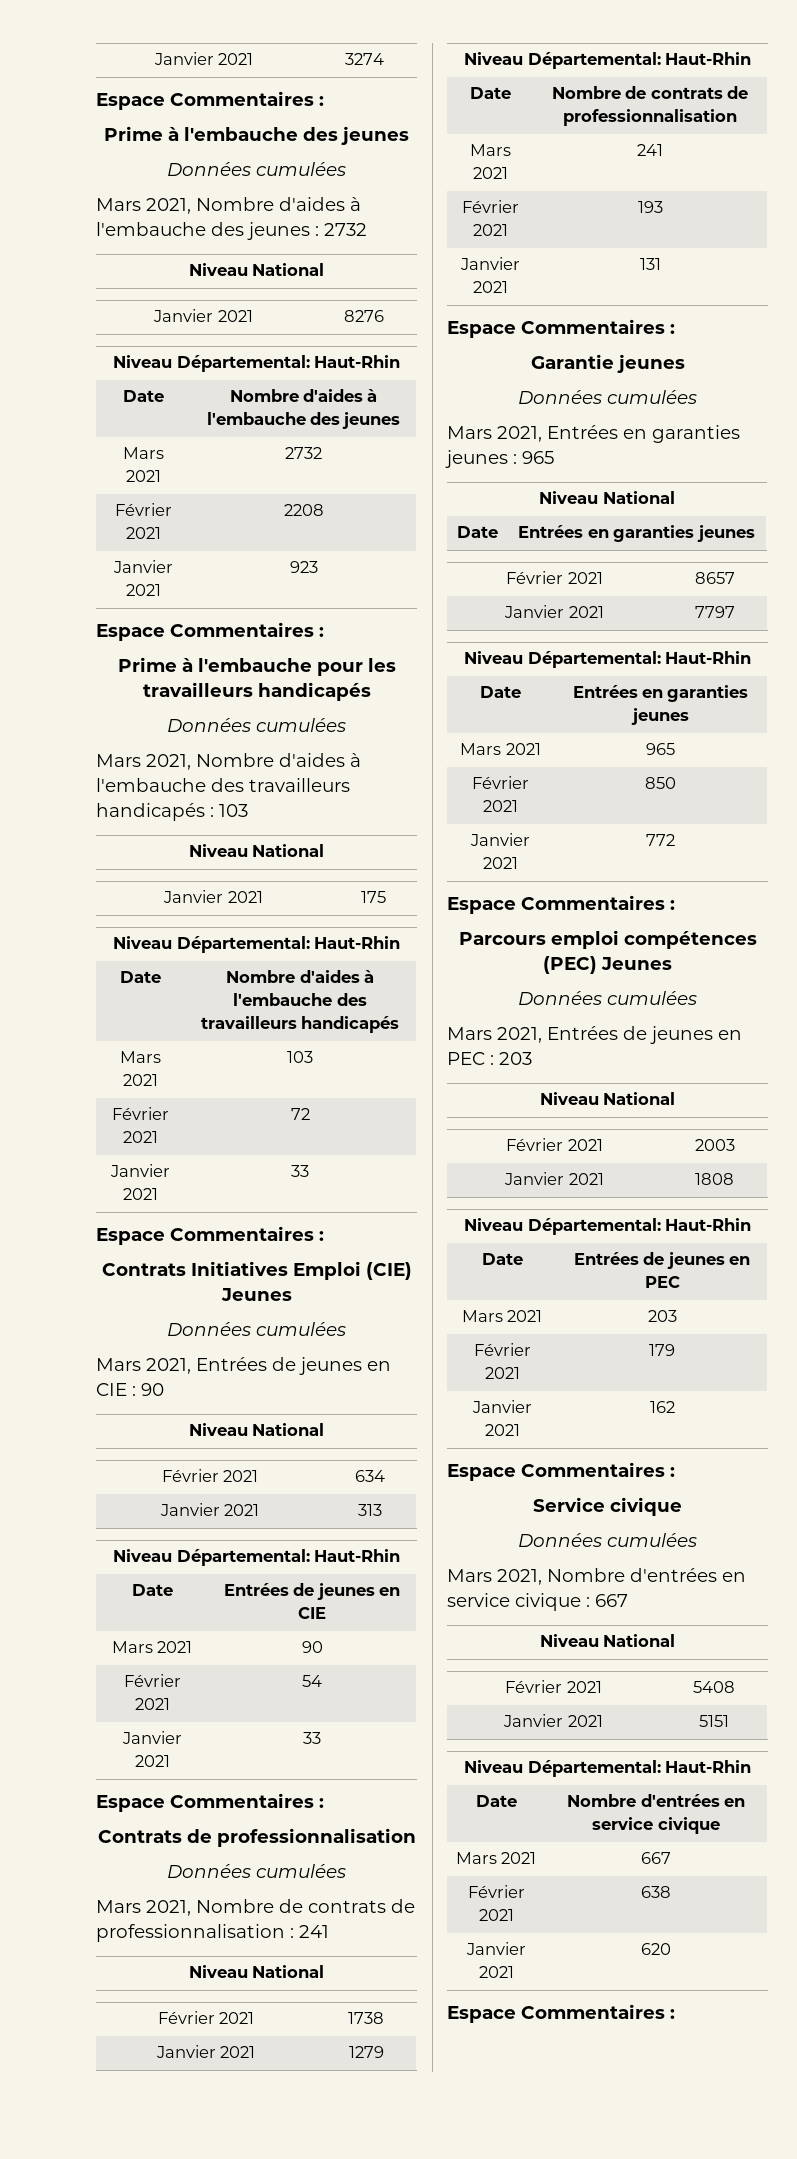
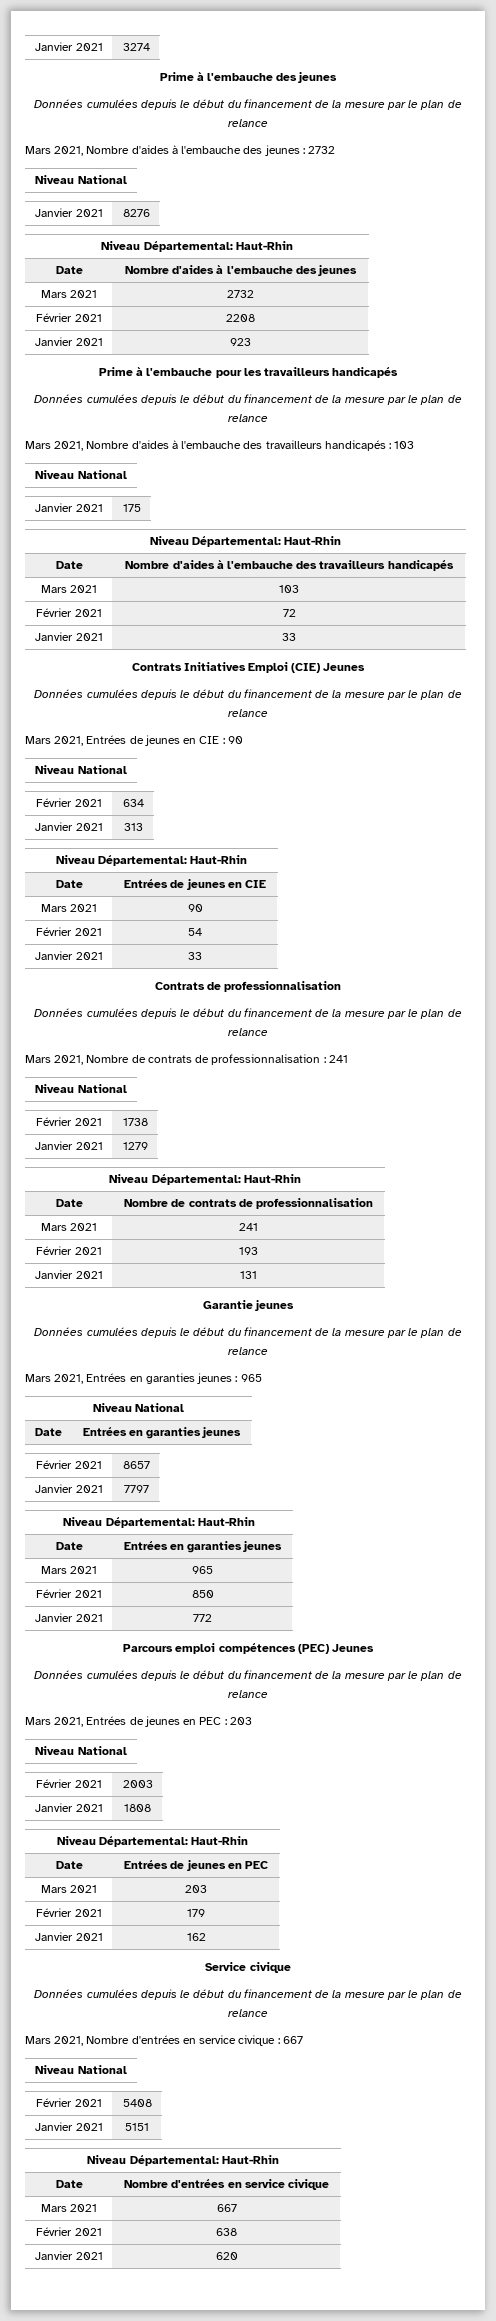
  Janvier 2021 | 3274
- Espace Commentaires :
  Prime à l'embauche des jeunes
- Données cumulées
+ Données cumulées depuis le début du financement de la mesure par le plan de relance
  Janvier 2021 | 923
- Espace Commentaires :
  Prime à l'embauche pour les travailleurs handicapés
- Données cumulées
+ Données cumulées depuis le début du financement de la mesure par le plan de relance
  Février 2021 | 72
  Janvier 2021 | 33
- Espace Commentaires :
  Contrats Initiatives Emploi (CIE) Jeunes
- Données cumulées
+ Données cumulées depuis le début du financement de la mesure par le plan de relance
  Février 2021 | 54
  Janvier 2021 | 33
- Espace Commentaires :
  Contrats de professionnalisation
- Données cumulées
+ Données cumulées depuis le début du financement de la mesure par le plan de relance
  Janvier 2021 | 131
- Espace Commentaires :
  Garantie jeunes
- Données cumulées
+ Données cumulées depuis le début du financement de la mesure par le plan de relance
  Janvier 2021 | 772
- Espace Commentaires :
  Parcours emploi compétences (PEC) Jeunes
- Données cumulées
+ Données cumulées depuis le début du financement de la mesure par le plan de relance
  Janvier 2021 | 162
- Espace Commentaires :
  Service civique
- Données cumulées
+ Données cumulées depuis le début du financement de la mesure par le plan de relance
  Janvier 2021 | 620
- Espace Commentaires :

